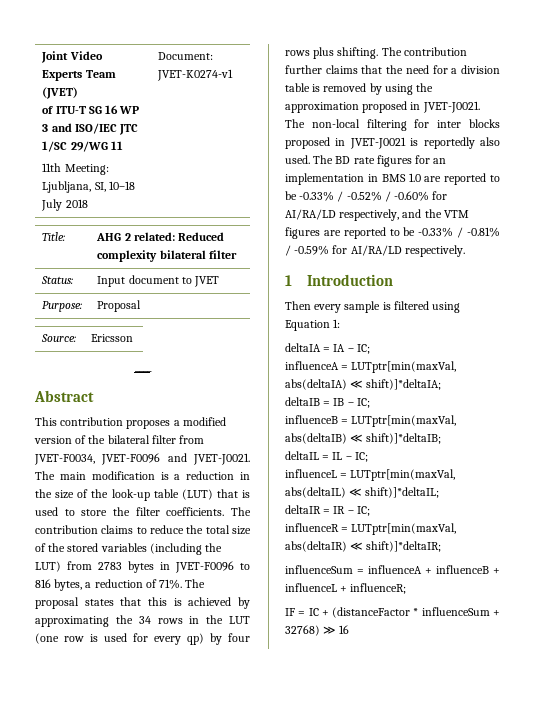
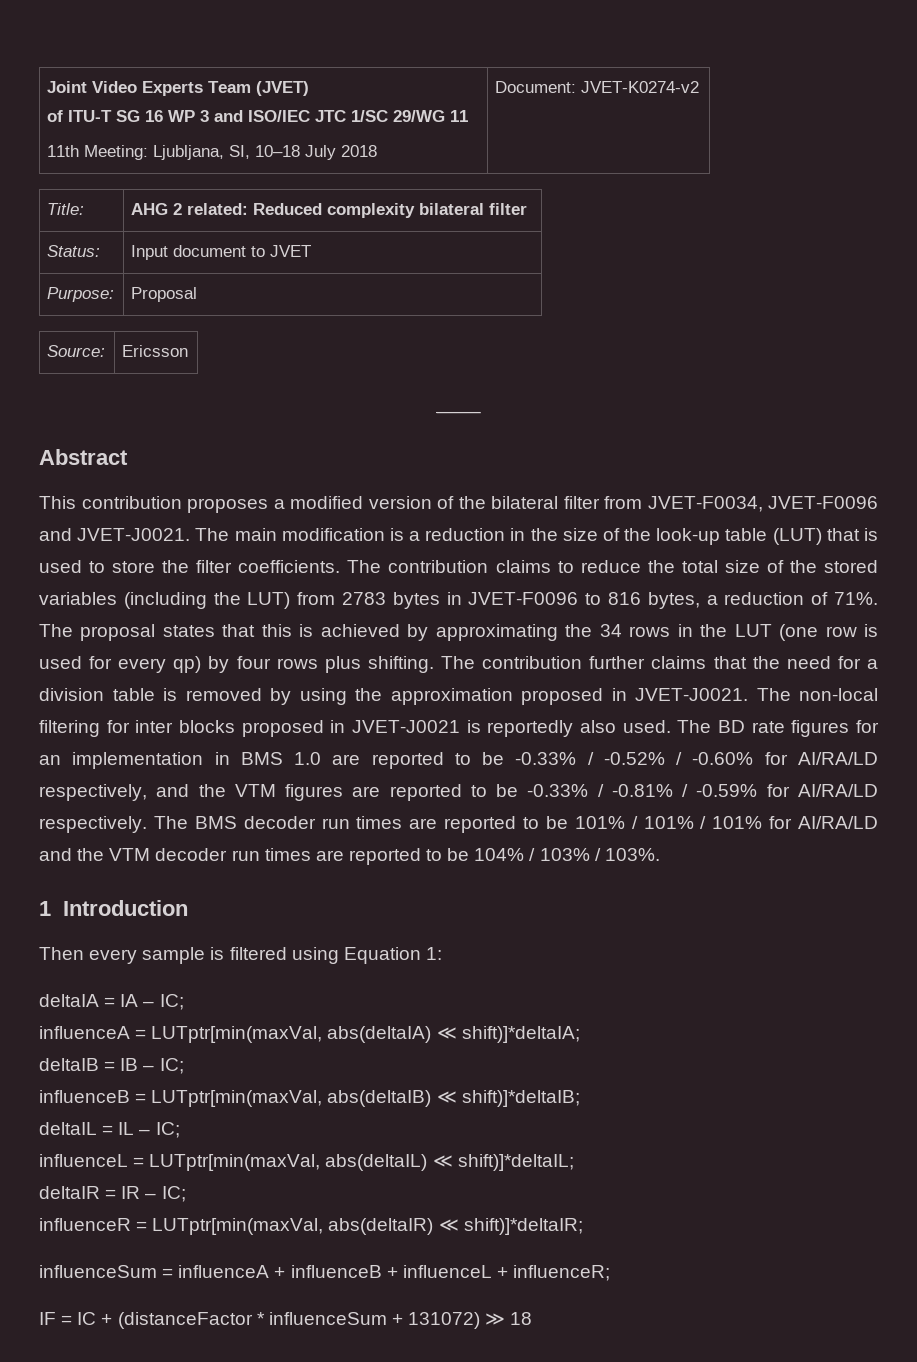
  Joint Video Experts Team (JVET)
  of ITU-T SG 16 WP 3 and ISO/IEC JTC 1/SC 29/WG 11
- 11th Meeting: Ljubljana, SI, 10–18 July 2018 | Document: JVET-K0274-v1
+ 11th Meeting: Ljubljana, SI, 10–18 July 2018 | Document: JVET-K0274-v2
+ The BMS decoder run times are reported to be 101% / 101% / 101% for AI/RA/LD and the VTM decoder run times are reported to be 104% / 103% / 103%.
- IF = IC + (distanceFactor * influenceSum + 32768) ≫ 16
+ IF = IC + (distanceFactor * influenceSum + 131072) ≫ 18

